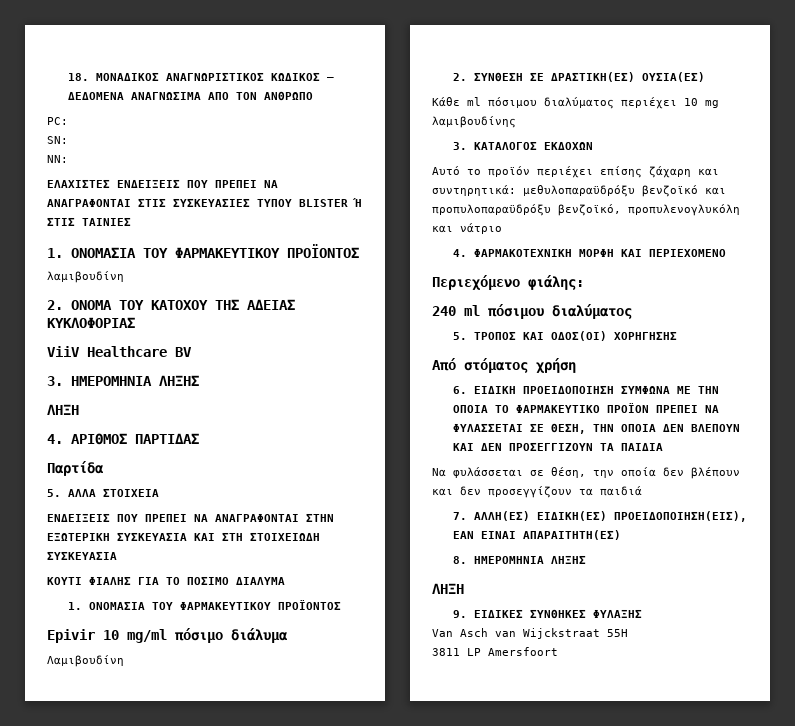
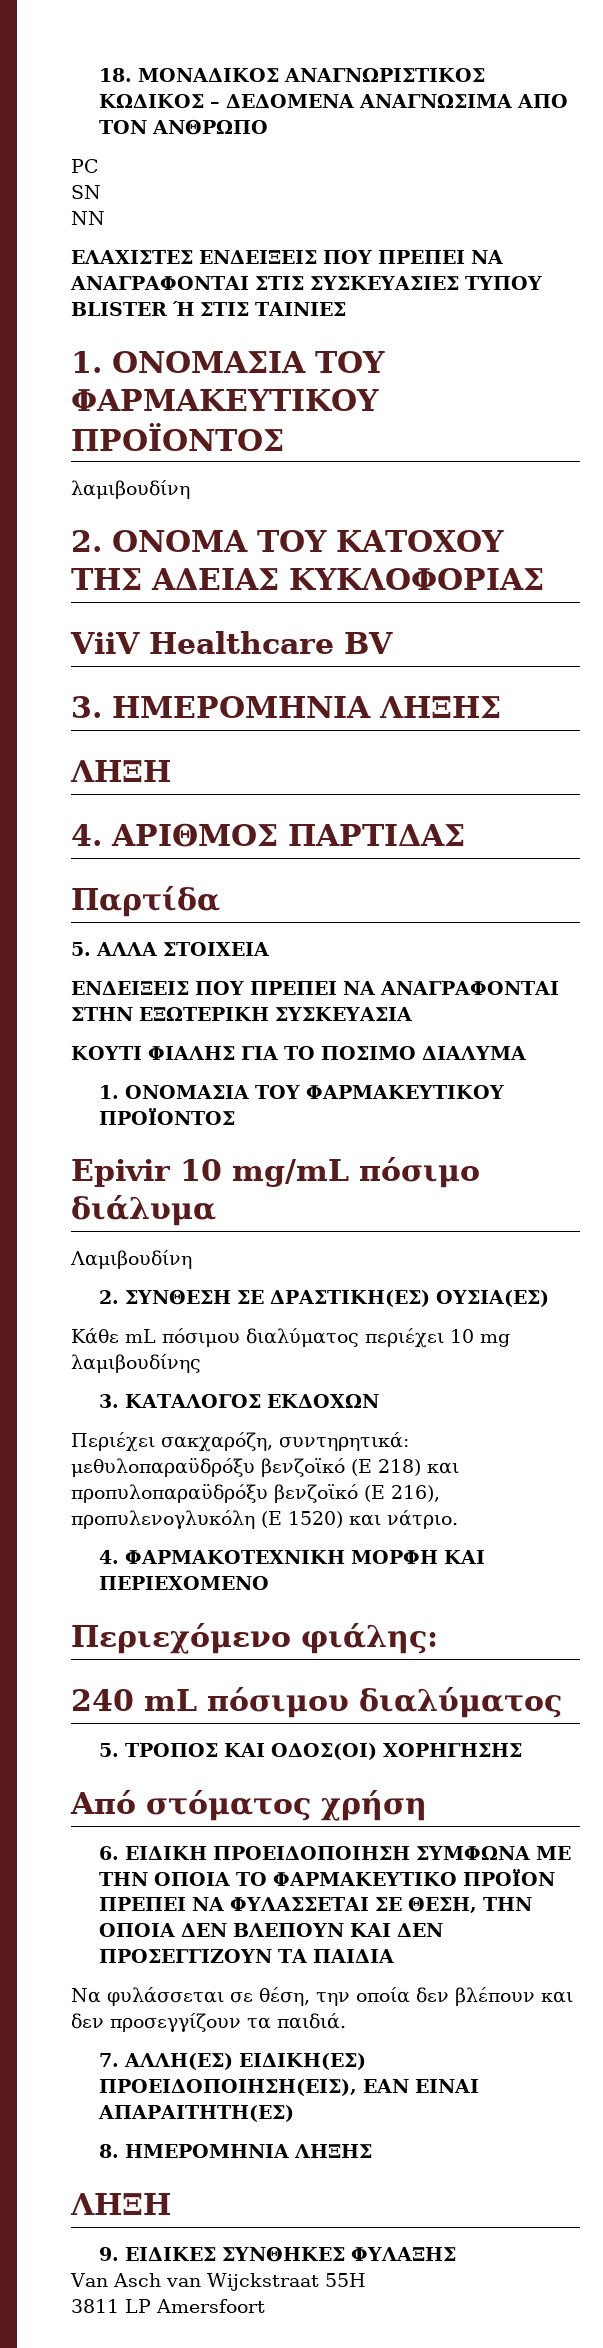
- PC:
- SN:
- NN:
+ PC
+ SN
+ NN
- ΕΝΔΕΙΞΕΙΣ ΠΟΥ ΠΡΕΠΕΙ ΝΑ ΑΝΑΓΡΑΦΟΝΤΑΙ ΣΤΗΝ ΕΞΩΤΕΡΙΚΗ ΣΥΣΚΕΥΑΣΙΑ ΚΑΙ ΣΤΗ ΣΤΟΙΧΕΙΩΔΗ ΣΥΣΚΕΥΑΣΙΑ
+ ΕΝΔΕΙΞΕΙΣ ΠΟΥ ΠΡΕΠΕΙ ΝΑ ΑΝΑΓΡΑΦΟΝΤΑΙ ΣΤΗΝ ΕΞΩΤΕΡΙΚΗ ΣΥΣΚΕΥΑΣΙΑ
- Epivir 10 mg/ml πόσιμο διάλυμα
+ Epivir 10 mg/mL πόσιμο διάλυμα
- Κάθε ml πόσιμου διαλύματος περιέχει 10 mg λαμιβουδίνης
+ Κάθε mL πόσιμου διαλύματος περιέχει 10 mg λαμιβουδίνης
- Αυτό το προϊόν περιέχει επίσης ζάχαρη και συντηρητικά: μεθυλοπαραϋδρόξυ βενζοϊκό και προπυλοπαραϋδρόξυ βενζοϊκό, προπυλενογλυκόλη και νάτριο
+ Περιέχει σακχαρόζη, συντηρητικά: μεθυλοπαραϋδρόξυ βενζοϊκό (Ε 218) και προπυλοπαραϋδρόξυ βενζοϊκό (Ε 216), προπυλενογλυκόλη (Ε 1520) και νάτριο.
- 240 ml πόσιμου διαλύματος
+ 240 mL πόσιμου διαλύματος
- Να φυλάσσεται σε θέση, την οποία δεν βλέπουν και δεν προσεγγίζουν τα παιδιά
+ Να φυλάσσεται σε θέση, την οποία δεν βλέπουν και δεν προσεγγίζουν τα παιδιά.

